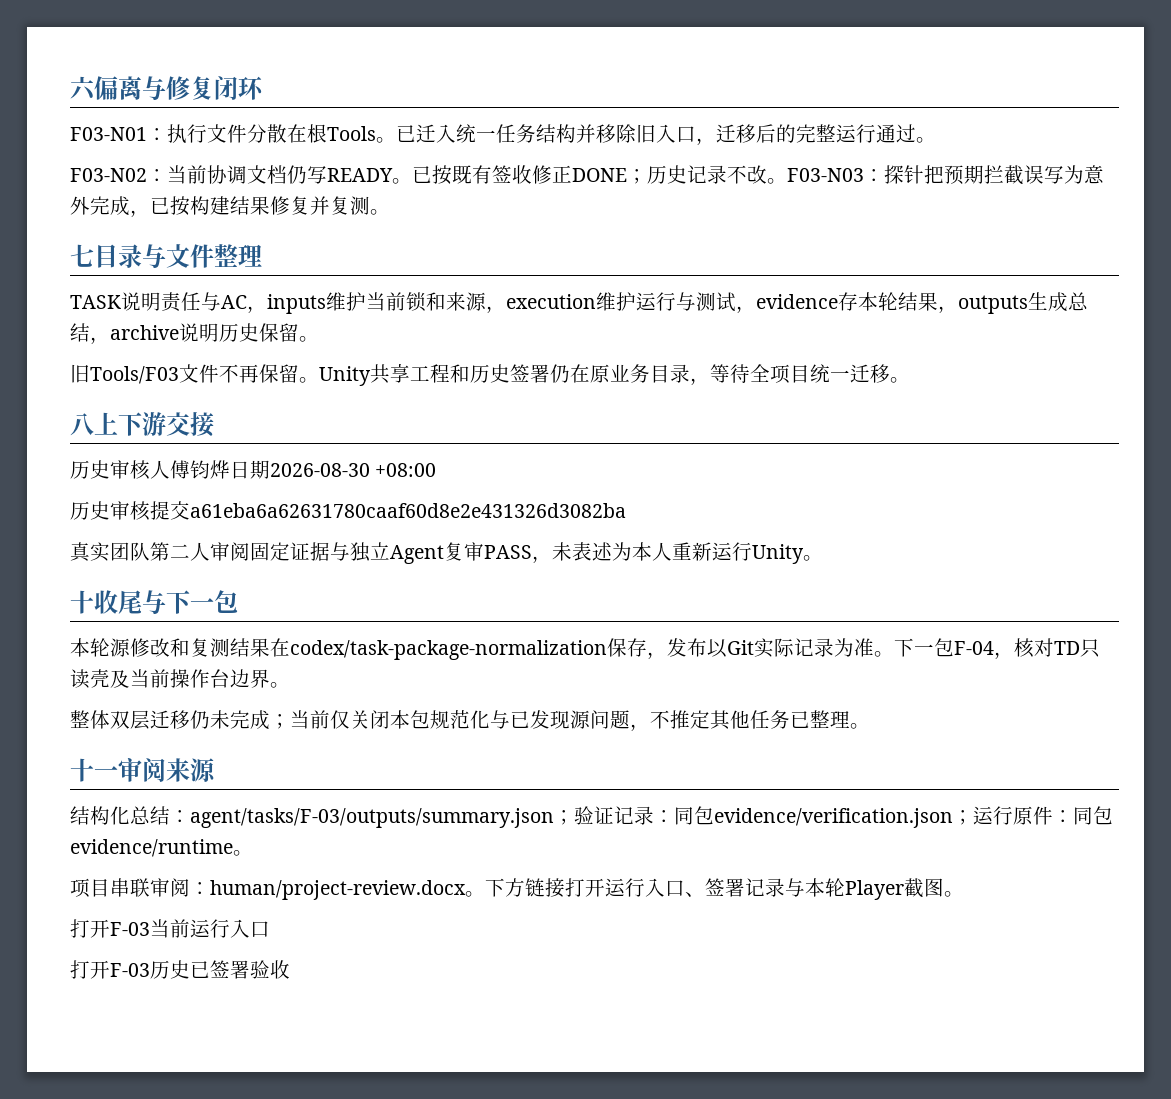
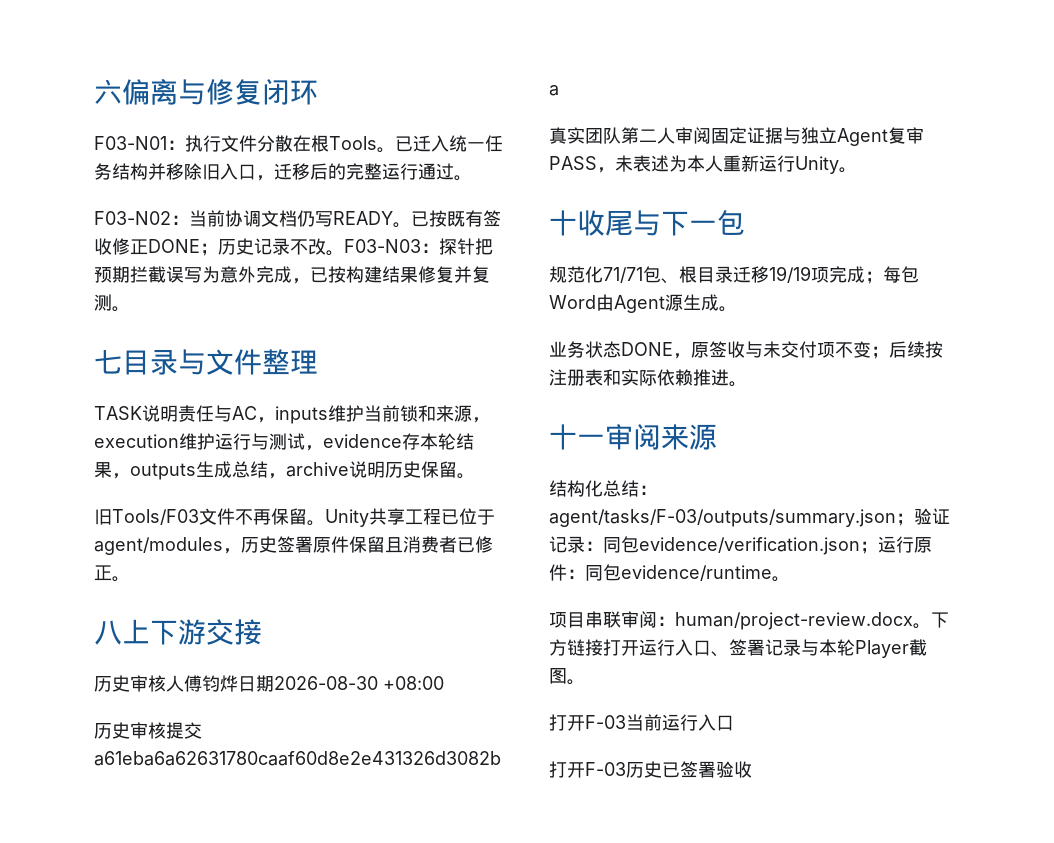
- Unity共享工程和历史签署仍在原业务目录，等待全项目统一迁移。
+ Unity共享工程已位于agent/modules，历史签署原件保留且消费者已修正。
- 本轮源修改和复测结果在codex/task-package-normalization保存，发布以Git实际记录为准。下一包F-04，核对TD只读壳及当前操作台边界。
- 整体双层迁移仍未完成；当前仅关闭本包规范化与已发现源问题，不推定其他任务已整理。
+ 规范化71/71包、根目录迁移19/19项完成；每包Word由Agent源生成。
+ 业务状态DONE，原签收与未交付项不变；后续按注册表和实际依赖推进。

